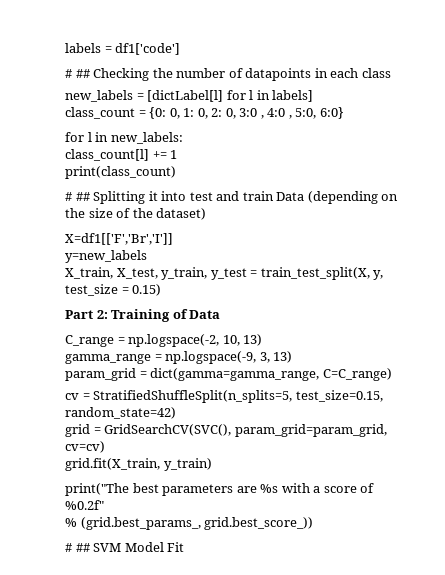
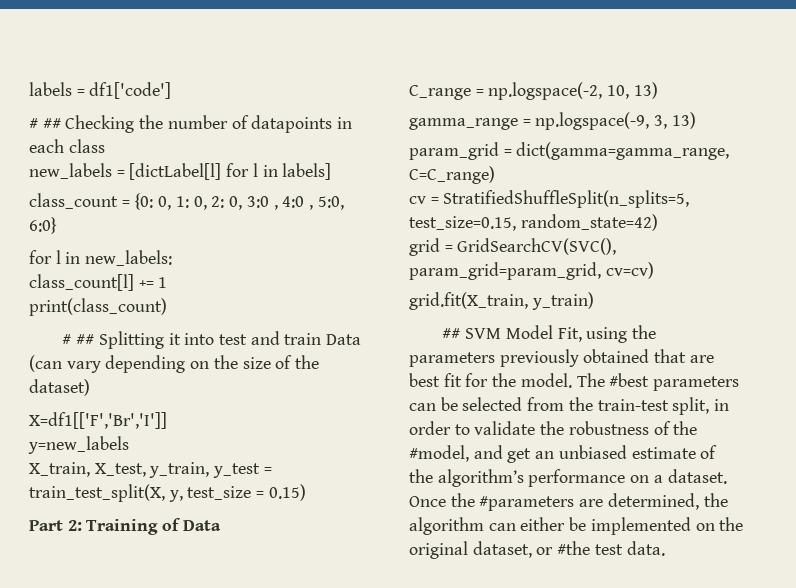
- # ## Splitting it into test and train Data (depending on the size of the dataset)
+ # ## Splitting it into test and train Data (can vary depending on the size of the dataset)
- print("The best parameters are %s with a score of %0.2f"
- % (grid.best_params_, grid.best_score_))
- # ## SVM Model Fit
+ ## SVM Model Fit, using the parameters previously obtained that are best fit for the model. The #best parameters can be selected from the train-test split, in order to validate the robustness of the #model, and get an unbiased estimate of the algorithm’s performance on a dataset. Once the #parameters are determined, the algorithm can either be implemented on the original dataset, or #the test data.

